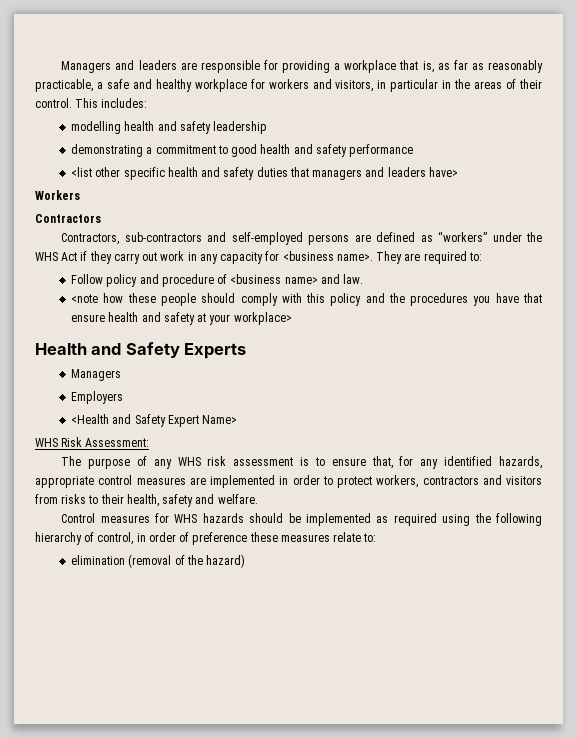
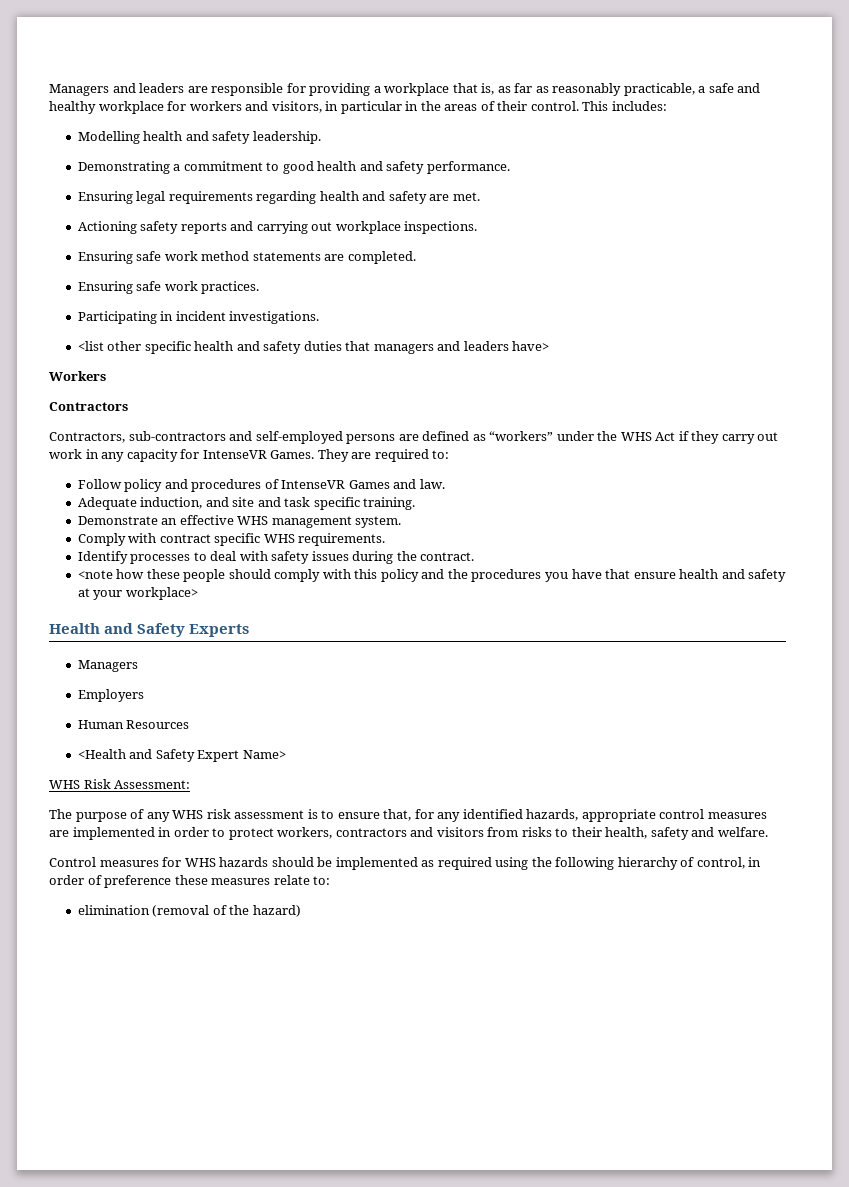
- modelling health and safety leadership
- demonstrating a commitment to good health and safety performance
+ Modelling health and safety leadership.
+ Demonstrating a commitment to good health and safety performance.
+ Ensuring legal requirements regarding health and safety are met.
+ Actioning safety reports and carrying out workplace inspections.
+ Ensuring safe work method statements are completed.
+ Ensuring safe work practices.
+ Participating in incident investigations.
- Contractors, sub-contractors and self-employed persons are defined as “workers” under the WHS Act if they carry out work in any capacity for <business name>.
+ Contractors, sub-contractors and self-employed persons are defined as “workers” under the WHS Act if they carry out work in any capacity for IntenseVR Games.
- Follow policy and procedure of <business name> and law.
+ Follow policy and procedures of IntenseVR Games and law.
+ Adequate induction, and site and task specific training.
+ Demonstrate an effective WHS management system.
+ Comply with contract specific WHS requirements.
+ Identify processes to deal with safety issues during the contract.
+ Human Resources

